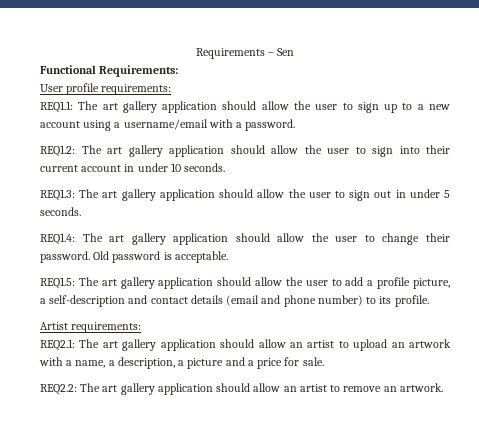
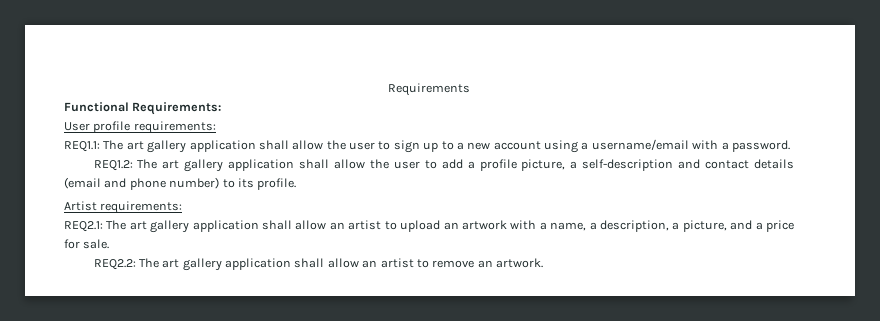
- Requirements – Sen
+ Requirements
- REQ1.1: The art gallery application should allow the user to sign up to a new account using a username/email with a password.
+ REQ1.1: The art gallery application shall allow the user to sign up to a new account using a username/email with a password.
- REQ1.2: The art gallery application should allow the user to sign into their current account in under 10 seconds.
- REQ1.3: The art gallery application should allow the user to sign out in under 5 seconds.
- REQ1.4: The art gallery application should allow the user to change their password. Old password is acceptable.
- REQ1.5: The art gallery application should allow the user to add a profile picture, a self-description and contact details (email and phone number) to its profile.
+ REQ1.2: The art gallery application shall allow the user to add a profile picture, a self-description and contact details (email and phone number) to its profile.
- REQ2.1: The art gallery application should allow an artist to upload an artwork with a name, a description, a picture and a price for sale.
+ REQ2.1: The art gallery application shall allow an artist to upload an artwork with a name, a description, a picture, and a price for sale.
- REQ2.2: The art gallery application should allow an artist to remove an artwork.
+ REQ2.2: The art gallery application shall allow an artist to remove an artwork.

